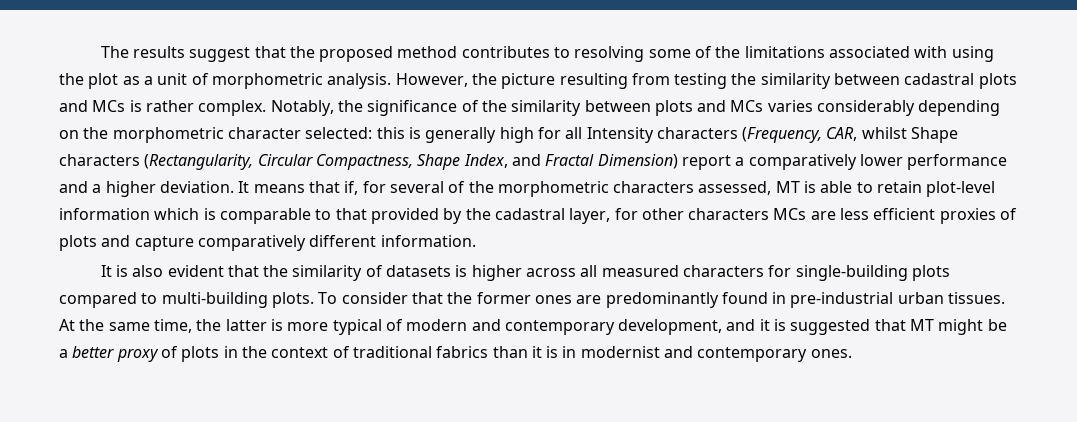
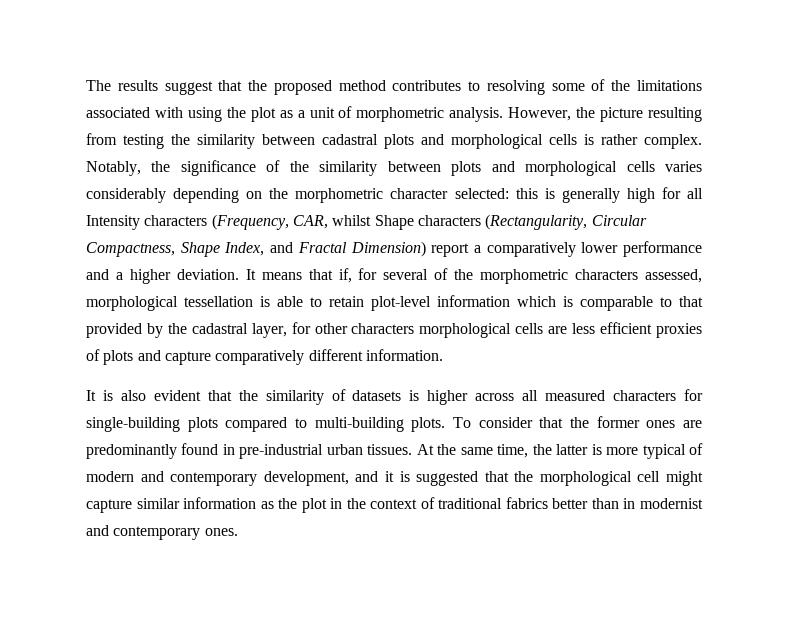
- However, the picture resulting from testing the similarity between cadastral plots and MCs is rather complex.
+ However, the picture resulting from testing the similarity between cadastral plots and morphological cells is rather complex.
- Notably, the significance of the similarity between plots and MCs varies considerably depending on the morphometric character selected: this is generally high for all Intensity characters (Frequency, CAR, whilst Shape characters (Rectangularity, Circular Compactness, Shape Index, and Fractal Dimension) report a comparatively lower performance and a higher deviation.
+ Notably, the significance of the similarity between plots and morphological cells varies considerably depending on the morphometric character selected: this is generally high for all Intensity characters (Frequency, CAR, whilst Shape characters (Rectangularity, Circular Compactness, Shape Index, and Fractal Dimension) report a comparatively lower performance and a higher deviation.
- It means that if, for several of the morphometric characters assessed, MT is able to retain plot-level information which is comparable to that provided by the cadastral layer, for other characters MCs are less efficient proxies of plots and capture comparatively different information.
+ It means that if, for several of the morphometric characters assessed, morphological tessellation is able to retain plot-level information which is comparable to that provided by the cadastral layer, for other characters morphological cells are less efficient proxies of plots and capture comparatively different information.
- At the same time, the latter is more typical of modern and contemporary development, and it is suggested that MT might be a better proxy of plots in the context of traditional fabrics than it is in modernist and contemporary ones.
+ At the same time, the latter is more typical of modern and contemporary development, and it is suggested that the morphological cell might capture similar information as the plot in the context of traditional fabrics better than in modernist and contemporary ones.

